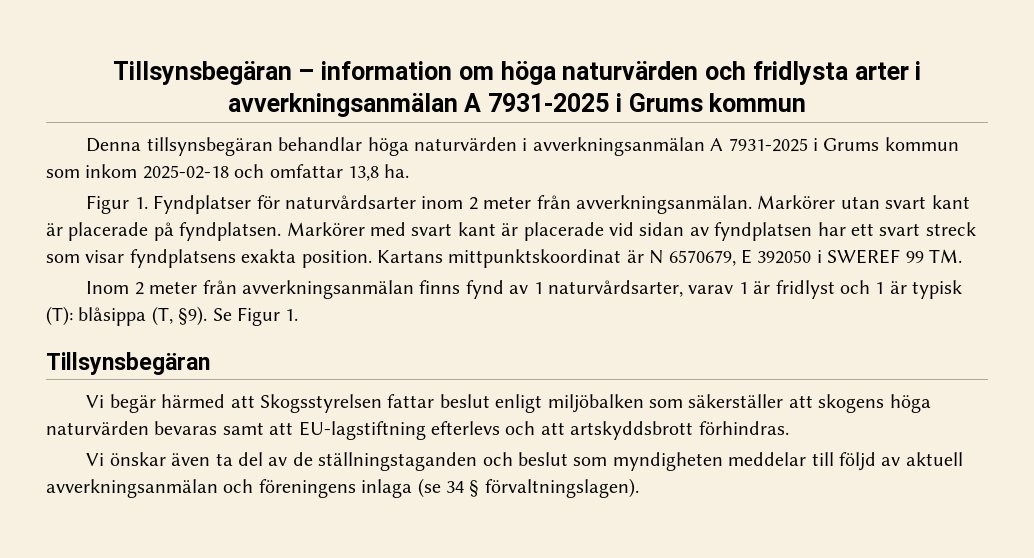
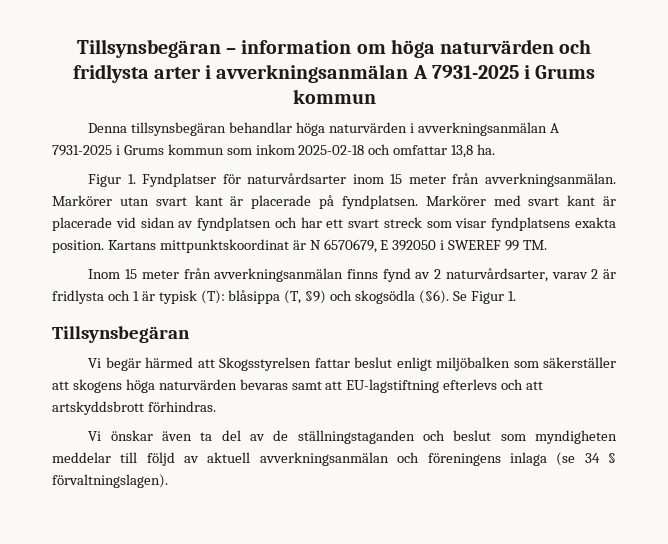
- Figur 1. Fyndplatser för naturvårdsarter inom 2 meter från avverkningsanmälan.
+ Figur 1. Fyndplatser för naturvårdsarter inom 15 meter från avverkningsanmälan.
- Markörer med svart kant är placerade vid sidan av fyndplatsen har ett svart streck som visar fyndplatsens exakta position.
+ Markörer med svart kant är placerade vid sidan av fyndplatsen och har ett svart streck som visar fyndplatsens exakta position.
- Inom 2 meter från avverkningsanmälan finns fynd av 1 naturvårdsarter, varav 1 är fridlyst och 1 är typisk (T): blåsippa (T, §9).
+ Inom 15 meter från avverkningsanmälan finns fynd av 2 naturvårdsarter, varav 2 är fridlysta och 1 är typisk (T): blåsippa (T, §9) och skogsödla (§6).

